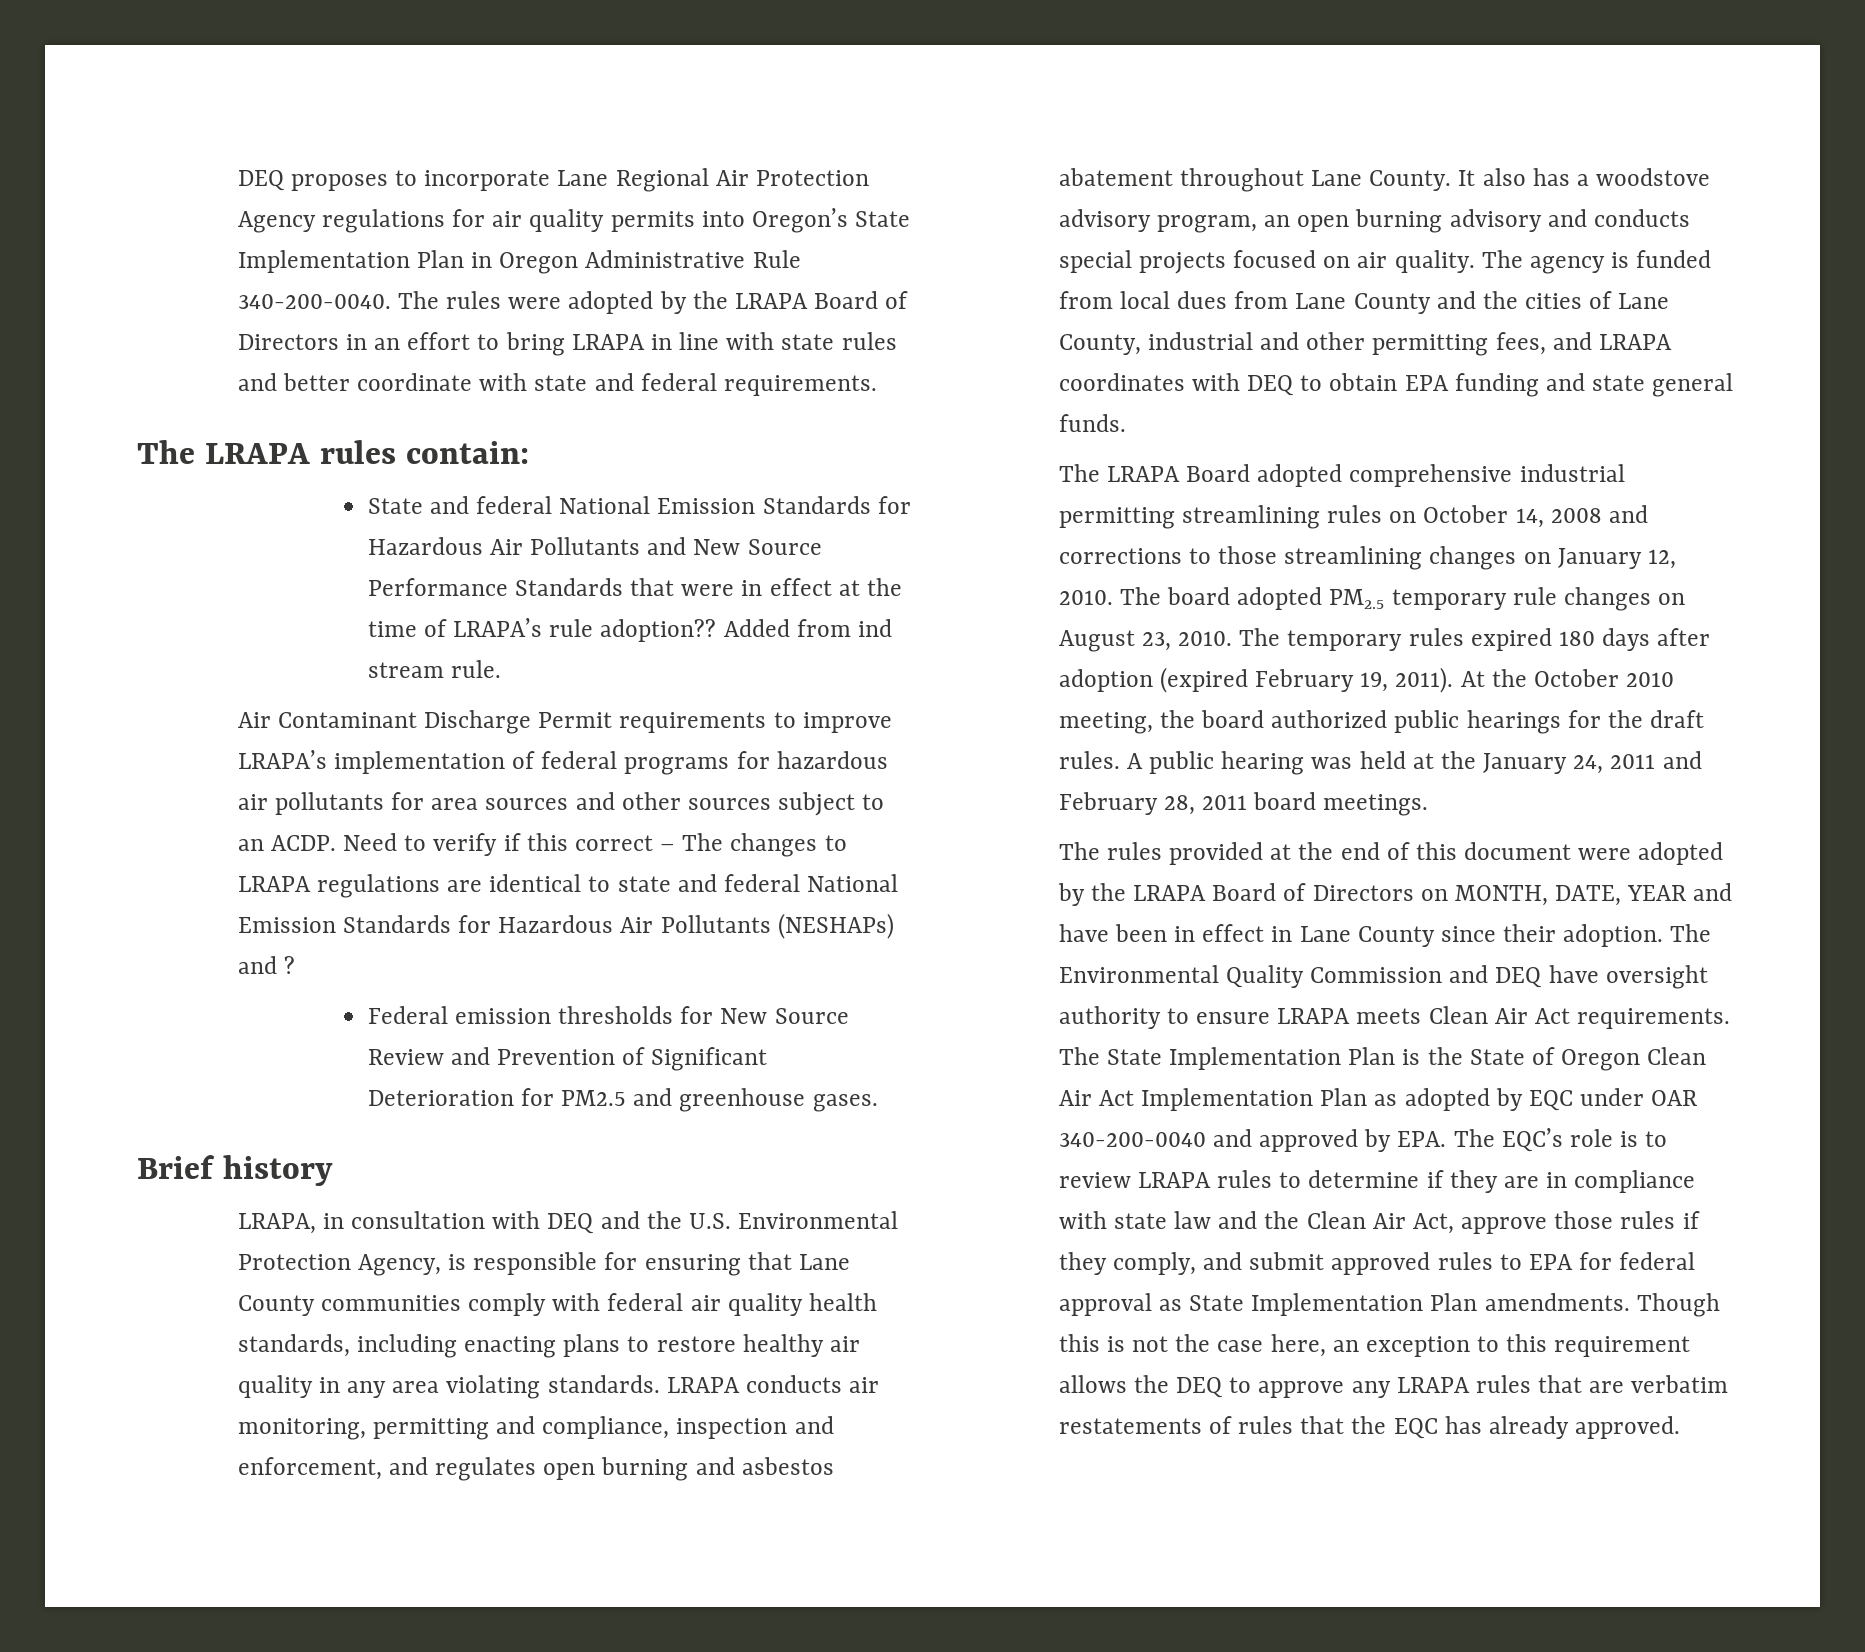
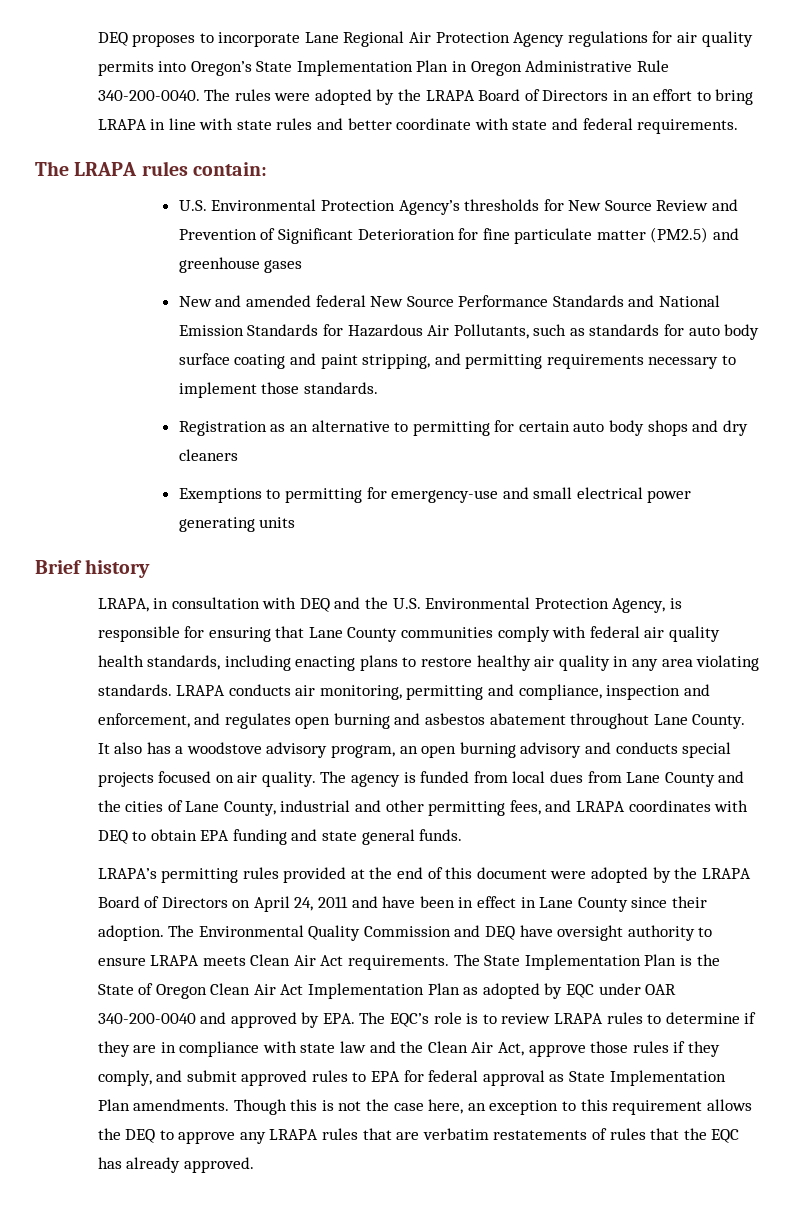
- State and federal National Emission Standards for Hazardous Air Pollutants and New Source Performance Standards that were in effect at the time of LRAPA’s rule adoption?? Added from ind stream rule.
- Air Contaminant Discharge Permit requirements to improve LRAPA’s implementation of federal programs for hazardous air pollutants for area sources and other sources subject to an ACDP. Need to verify if this correct – The changes to LRAPA regulations are identical to state and federal National Emission Standards for Hazardous Air Pollutants (NESHAPs) and ?
- Federal emission thresholds for New Source Review and Prevention of Significant Deterioration for PM2.5 and greenhouse gases.
+ U.S. Environmental Protection Agency’s thresholds for New Source Review and Prevention of Significant Deterioration for fine particulate matter (PM2.5) and greenhouse gases
+ New and amended federal New Source Performance Standards and National Emission Standards for Hazardous Air Pollutants, such as standards for auto body surface coating and paint stripping, and permitting requirements necessary to implement those standards.
+ Registration as an alternative to permitting for certain auto body shops and dry cleaners
+ Exemptions to permitting for emergency-use and small electrical power generating units
- The LRAPA Board adopted comprehensive industrial permitting streamlining rules on October 14, 2008 and corrections to those streamlining changes on January 12, 2010. The board adopted PM2.5 temporary rule changes on August 23, 2010. The temporary rules expired 180 days after adoption (expired February 19, 2011). At the October 2010 meeting, the board authorized public hearings for the draft rules. A public hearing was held at the January 24, 2011 and February 28, 2011 board meetings.
- The rules provided at the end of this document were adopted by the LRAPA Board of Directors on MONTH, DATE, YEAR and have been in effect in Lane County since their adoption.
+ LRAPA’s permitting rules provided at the end of this document were adopted by the LRAPA Board of Directors on April 24, 2011 and have been in effect in Lane County since their adoption.

